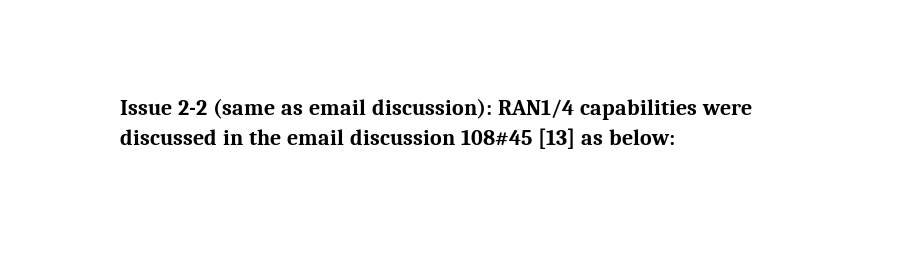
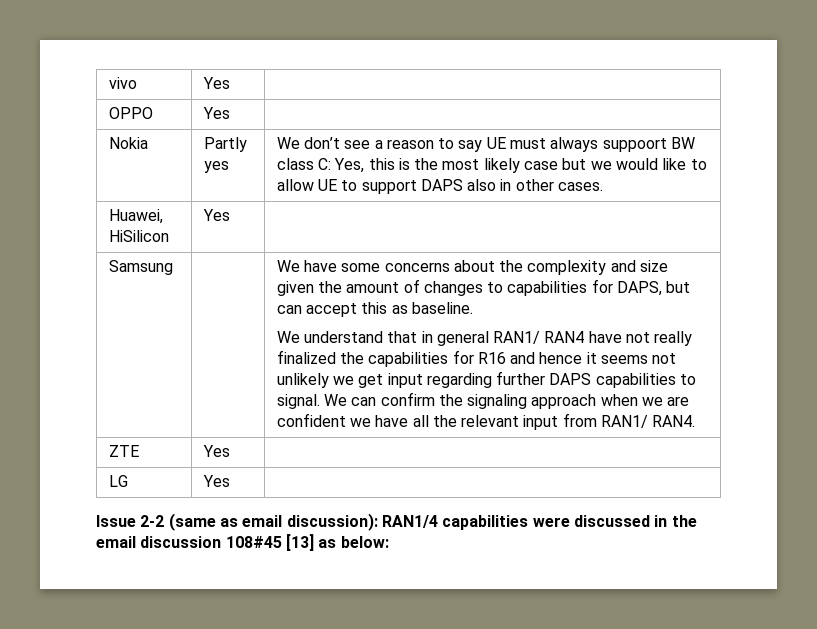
+ vivo | Yes |
+ OPPO | Yes |
+ Nokia | Partly yes | We don’t see a reason to say UE must always suppoort BW class C: Yes, this is the most likely case but we would like to allow UE to support DAPS also in other cases.
+ Huawei, HiSilicon | Yes |
+ Samsung | | We have some concerns about the complexity and size given the amount of changes to capabilities for DAPS, but can accept this as baseline.
+ We understand that in general RAN1/ RAN4 have not really finalized the capabilities for R16 and hence it seems not unlikely we get input regarding further DAPS capabilities to signal. We can confirm the signaling approach when we are confident we have all the relevant input from RAN1/ RAN4.
+ ZTE | Yes |
+ LG | Yes |

